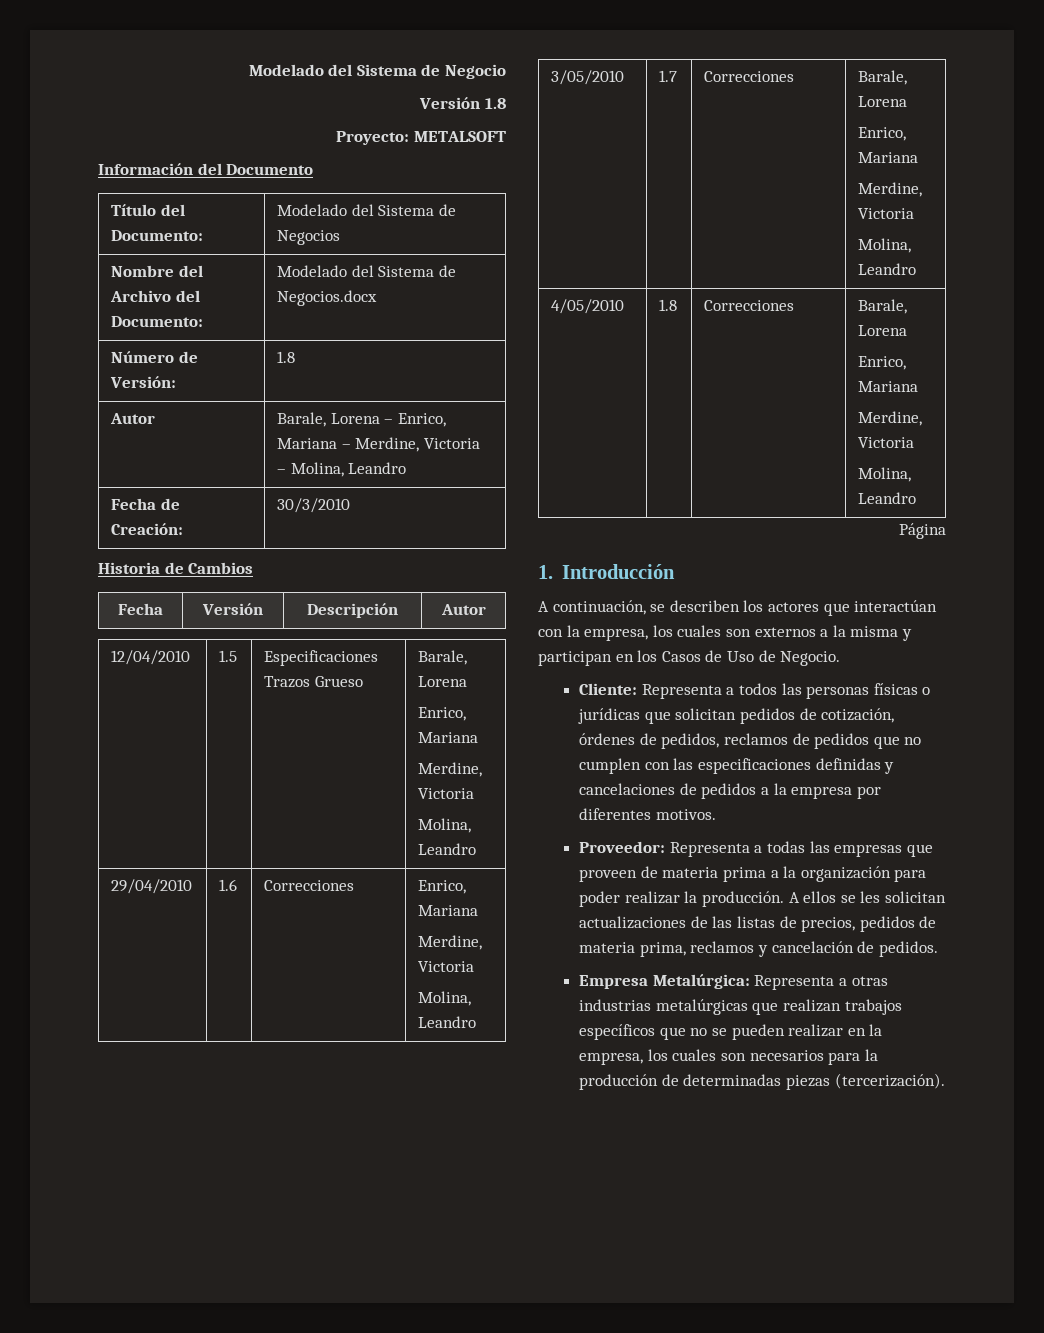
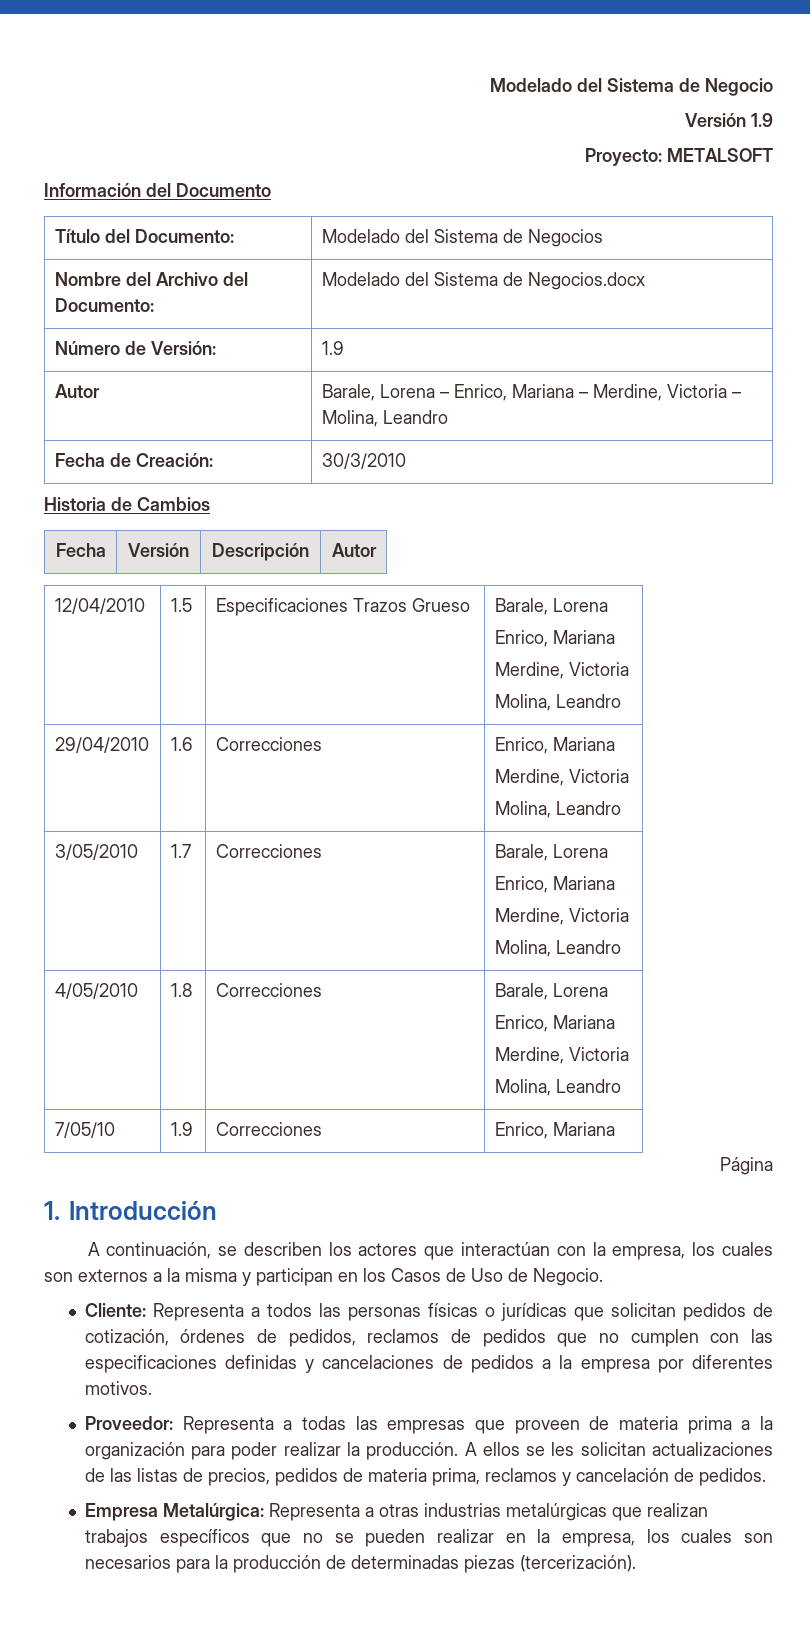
- Versión 1.8
+ Versión 1.9
- Número de Versión: | 1.8
+ Número de Versión: | 1.9
+ 7/05/10 | 1.9 | Correcciones | Enrico, Mariana

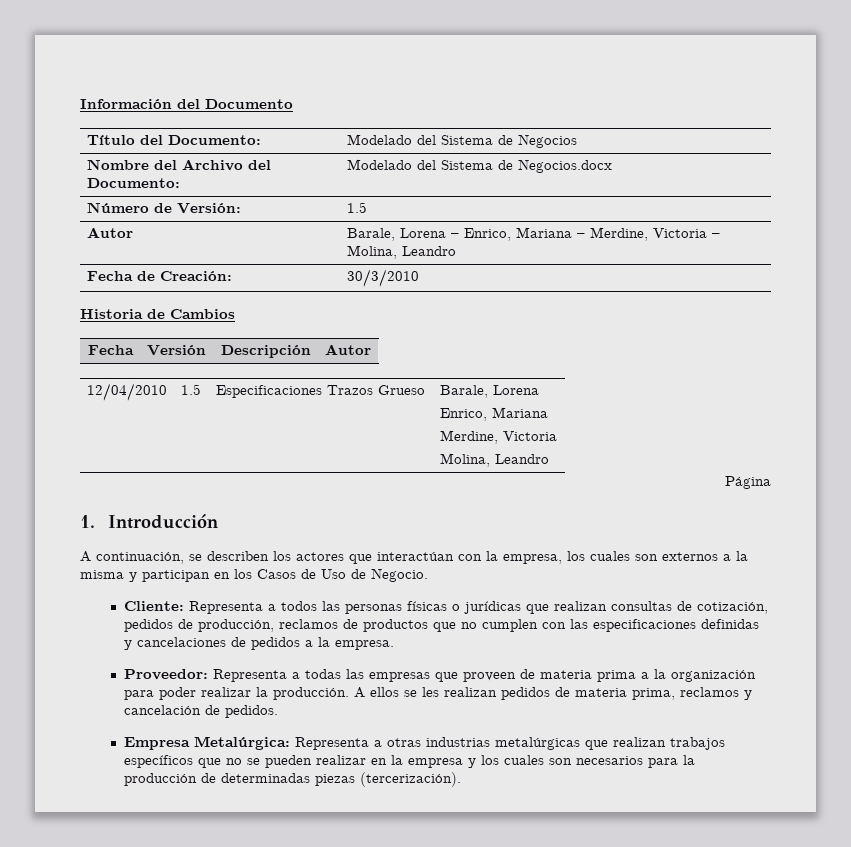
- Modelado del Sistema de Negocio
- Versión 1.9
- Proyecto: METALSOFT
- Número de Versión: | 1.9
+ Número de Versión: | 1.5
- 29/04/2010 | 1.6 | Correcciones | Enrico, Mariana
- Merdine, Victoria
- Molina, Leandro
- 3/05/2010 | 1.7 | Correcciones | Barale, Lorena
- Enrico, Mariana
- Merdine, Victoria
- Molina, Leandro
- 4/05/2010 | 1.8 | Correcciones | Barale, Lorena
- Enrico, Mariana
- Merdine, Victoria
- Molina, Leandro
- 7/05/10 | 1.9 | Correcciones | Enrico, Mariana
- Cliente: Representa a todos las personas físicas o jurídicas que solicitan pedidos de cotización, órdenes de pedidos, reclamos de pedidos que no cumplen con las especificaciones definidas y cancelaciones de pedidos a la empresa por diferentes motivos.
+ Cliente: Representa a todos las personas físicas o jurídicas que realizan consultas de cotización, pedidos de producción, reclamos de productos que no cumplen con las especificaciones definidas y cancelaciones de pedidos a la empresa.
- A ellos se les solicitan actualizaciones de las listas de precios, pedidos de materia prima, reclamos y cancelación de pedidos.
+ A ellos se les realizan pedidos de materia prima, reclamos y cancelación de pedidos.
- Empresa Metalúrgica: Representa a otras industrias metalúrgicas que realizan trabajos específicos que no se pueden realizar en la empresa, los cuales son necesarios para la producción de determinadas piezas (tercerización).
+ Empresa Metalúrgica: Representa a otras industrias metalúrgicas que realizan trabajos específicos que no se pueden realizar en la empresa y los cuales son necesarios para la producción de determinadas piezas (tercerización).

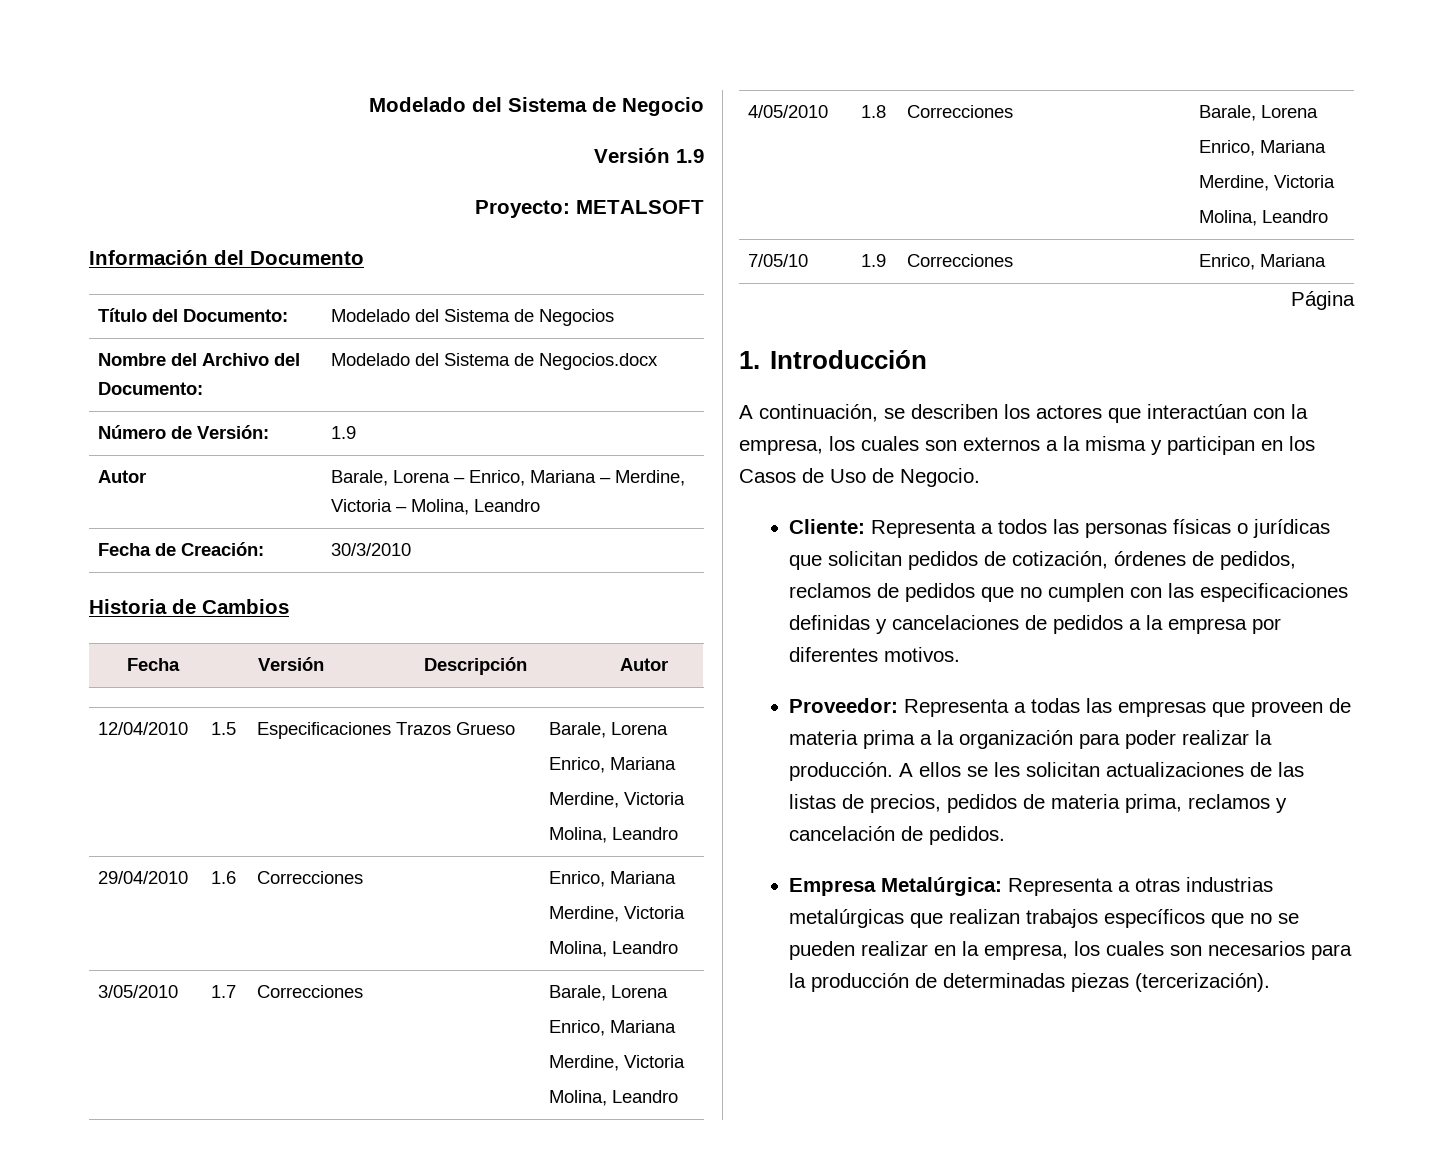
+ Modelado del Sistema de Negocio
+ Versión 1.9
+ Proyecto: METALSOFT
- Número de Versión: | 1.5
+ Número de Versión: | 1.9
+ 29/04/2010 | 1.6 | Correcciones | Enrico, Mariana
+ Merdine, Victoria
+ Molina, Leandro
+ 3/05/2010 | 1.7 | Correcciones | Barale, Lorena
+ Enrico, Mariana
+ Merdine, Victoria
+ Molina, Leandro
+ 4/05/2010 | 1.8 | Correcciones | Barale, Lorena
+ Enrico, Mariana
+ Merdine, Victoria
+ Molina, Leandro
+ 7/05/10 | 1.9 | Correcciones | Enrico, Mariana
- Cliente: Representa a todos las personas físicas o jurídicas que realizan consultas de cotización, pedidos de producción, reclamos de productos que no cumplen con las especificaciones definidas y cancelaciones de pedidos a la empresa.
+ Cliente: Representa a todos las personas físicas o jurídicas que solicitan pedidos de cotización, órdenes de pedidos, reclamos de pedidos que no cumplen con las especificaciones definidas y cancelaciones de pedidos a la empresa por diferentes motivos.
- A ellos se les realizan pedidos de materia prima, reclamos y cancelación de pedidos.
+ A ellos se les solicitan actualizaciones de las listas de precios, pedidos de materia prima, reclamos y cancelación de pedidos.
- Empresa Metalúrgica: Representa a otras industrias metalúrgicas que realizan trabajos específicos que no se pueden realizar en la empresa y los cuales son necesarios para la producción de determinadas piezas (tercerización).
+ Empresa Metalúrgica: Representa a otras industrias metalúrgicas que realizan trabajos específicos que no se pueden realizar en la empresa, los cuales son necesarios para la producción de determinadas piezas (tercerización).

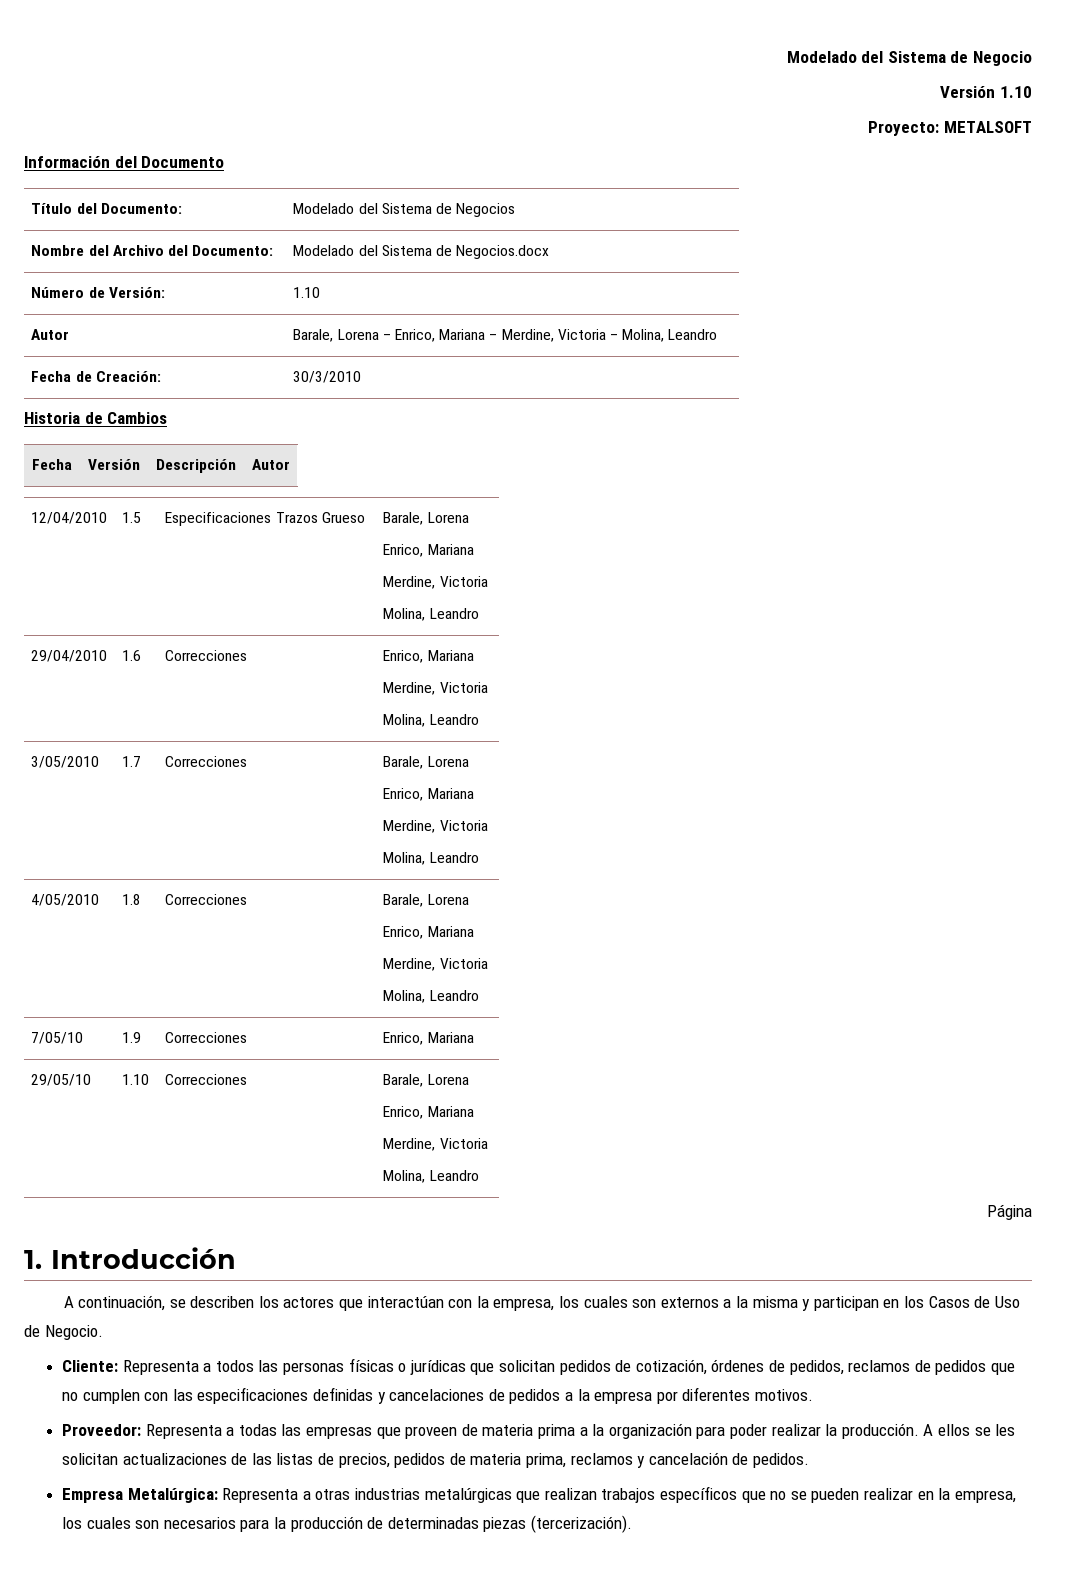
- Versión 1.9
+ Versión 1.10
- Número de Versión: | 1.9
+ Número de Versión: | 1.10
+ 29/05/10 | 1.10 | Correcciones | Barale, Lorena
+ Enrico, Mariana
+ Merdine, Victoria
+ Molina, Leandro

